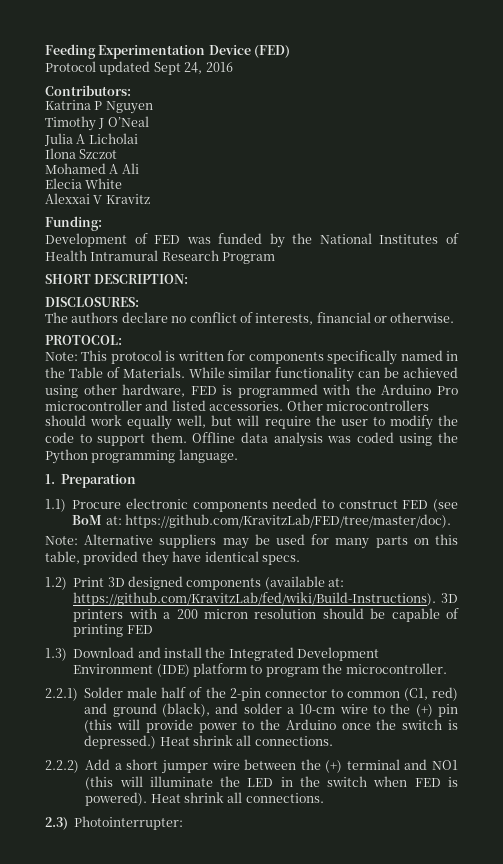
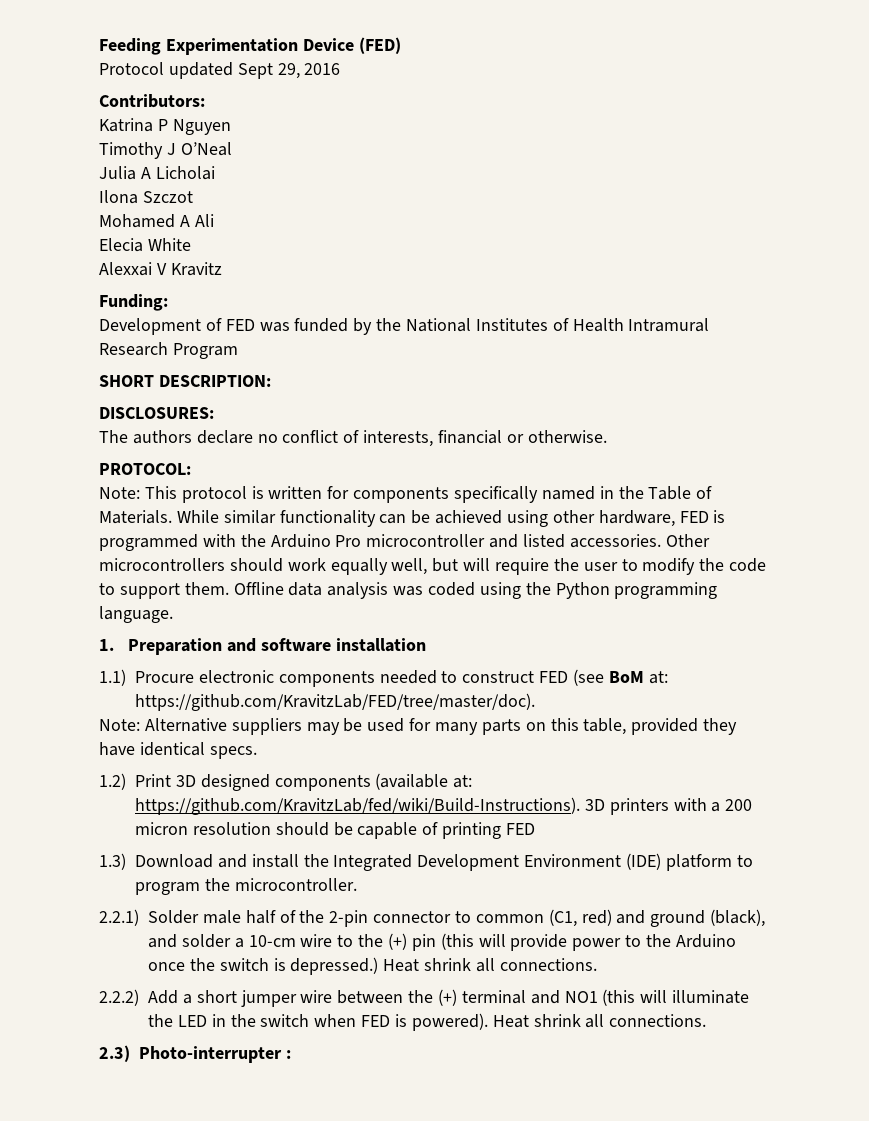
- Protocol updated Sept 24, 2016
+ Protocol updated Sept 29, 2016
- 1. Preparation
+ 1. Preparation and software installation
- 2.3) Photointerrupter:
+ 2.3) Photo-interrupter :

